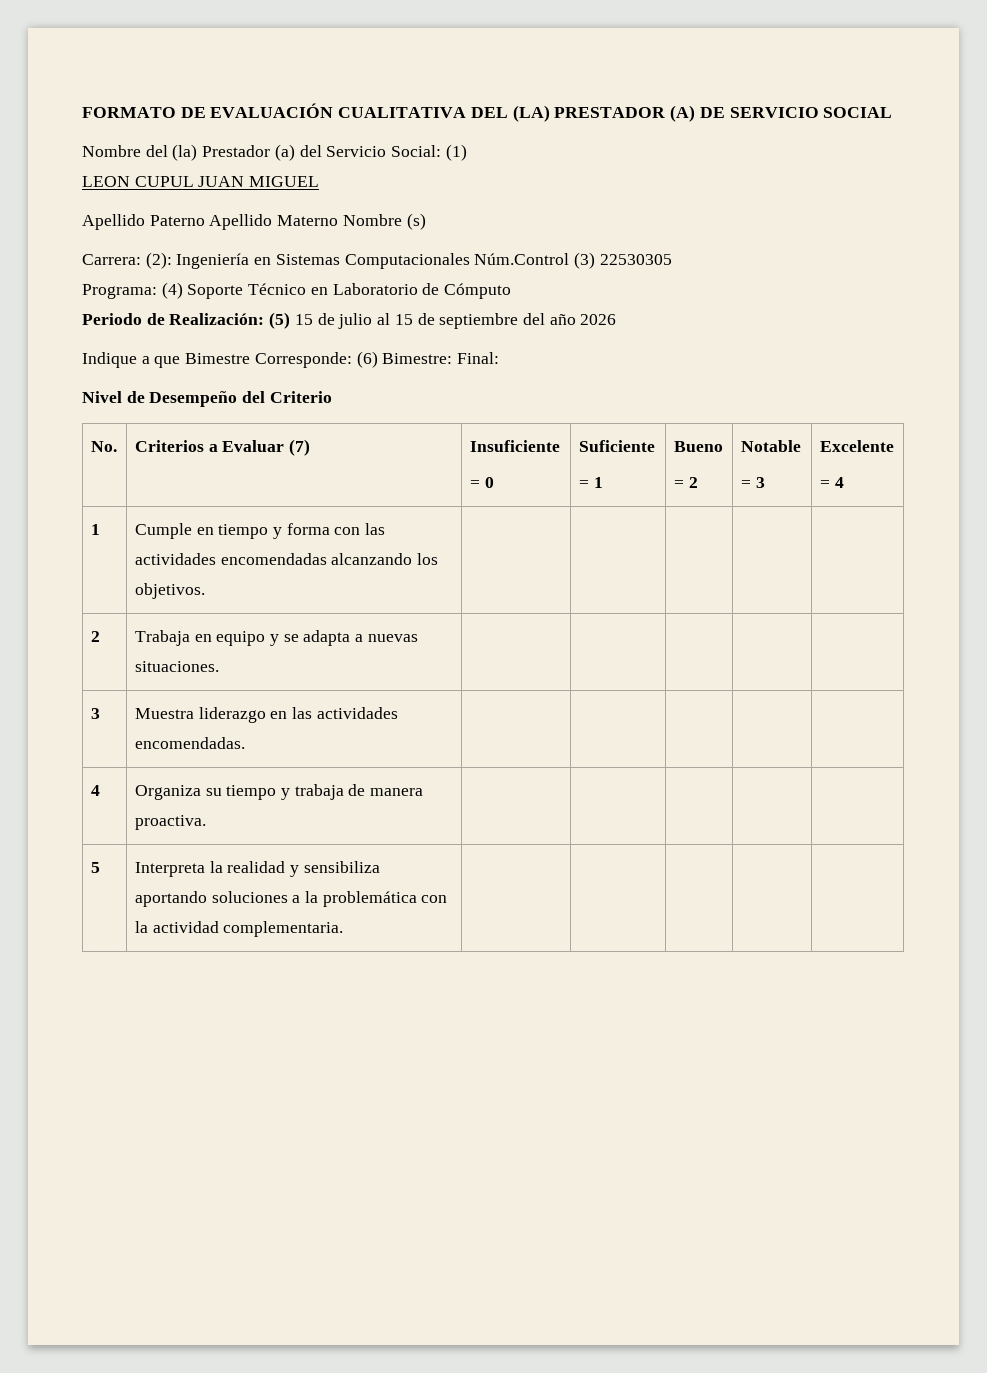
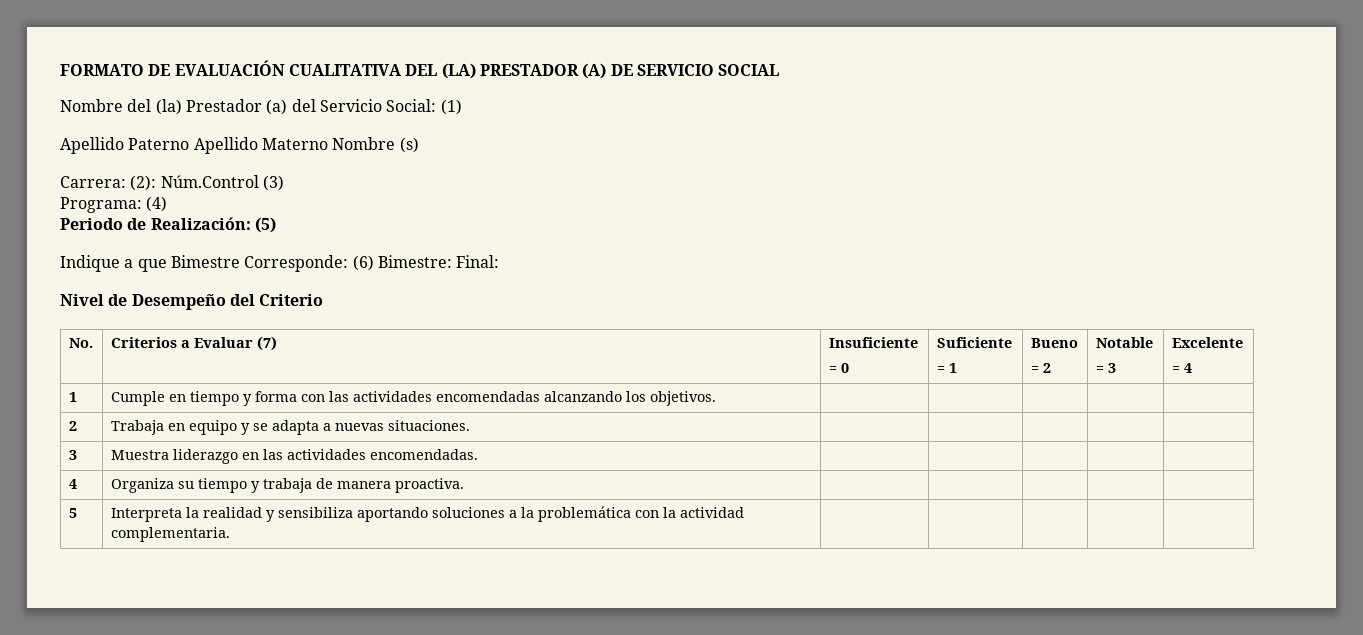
- LEON CUPUL JUAN MIGUEL
- Carrera: (2): Ingeniería en Sistemas Computacionales Núm.Control (3) 22530305
+ Carrera: (2): Núm.Control (3)
- Programa: (4) Soporte Técnico en Laboratorio de Cómputo
- Periodo de Realización: (5) 15 de julio al 15 de septiembre del año 2026
+ Programa: (4)
+ Periodo de Realización: (5)

